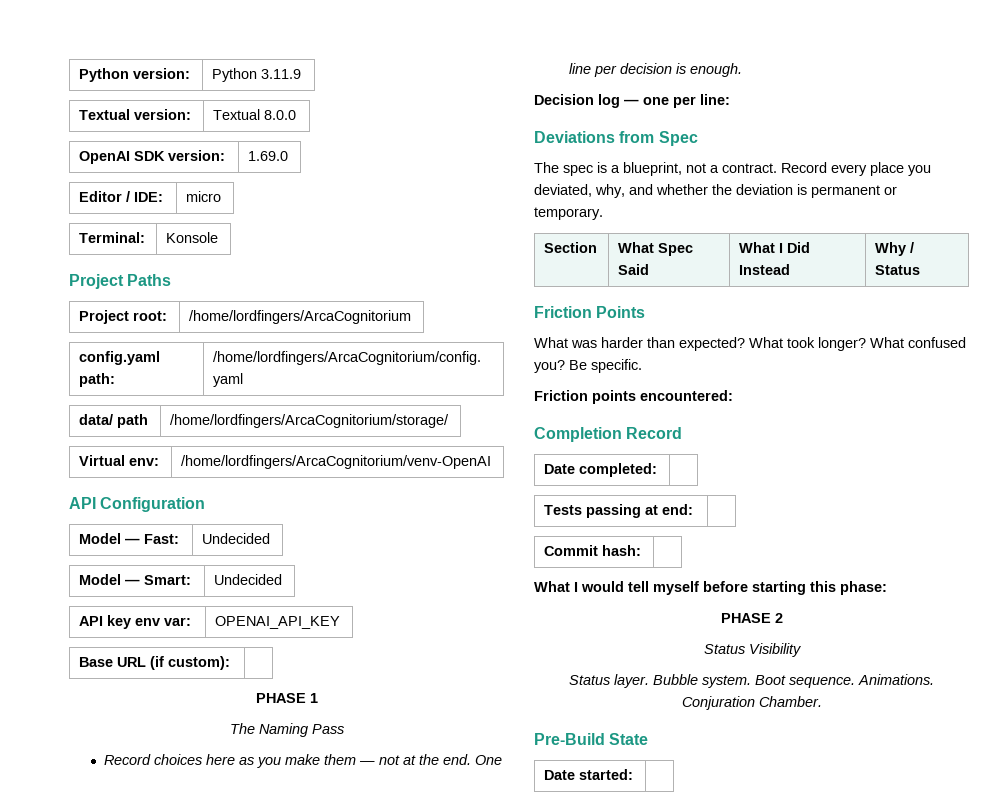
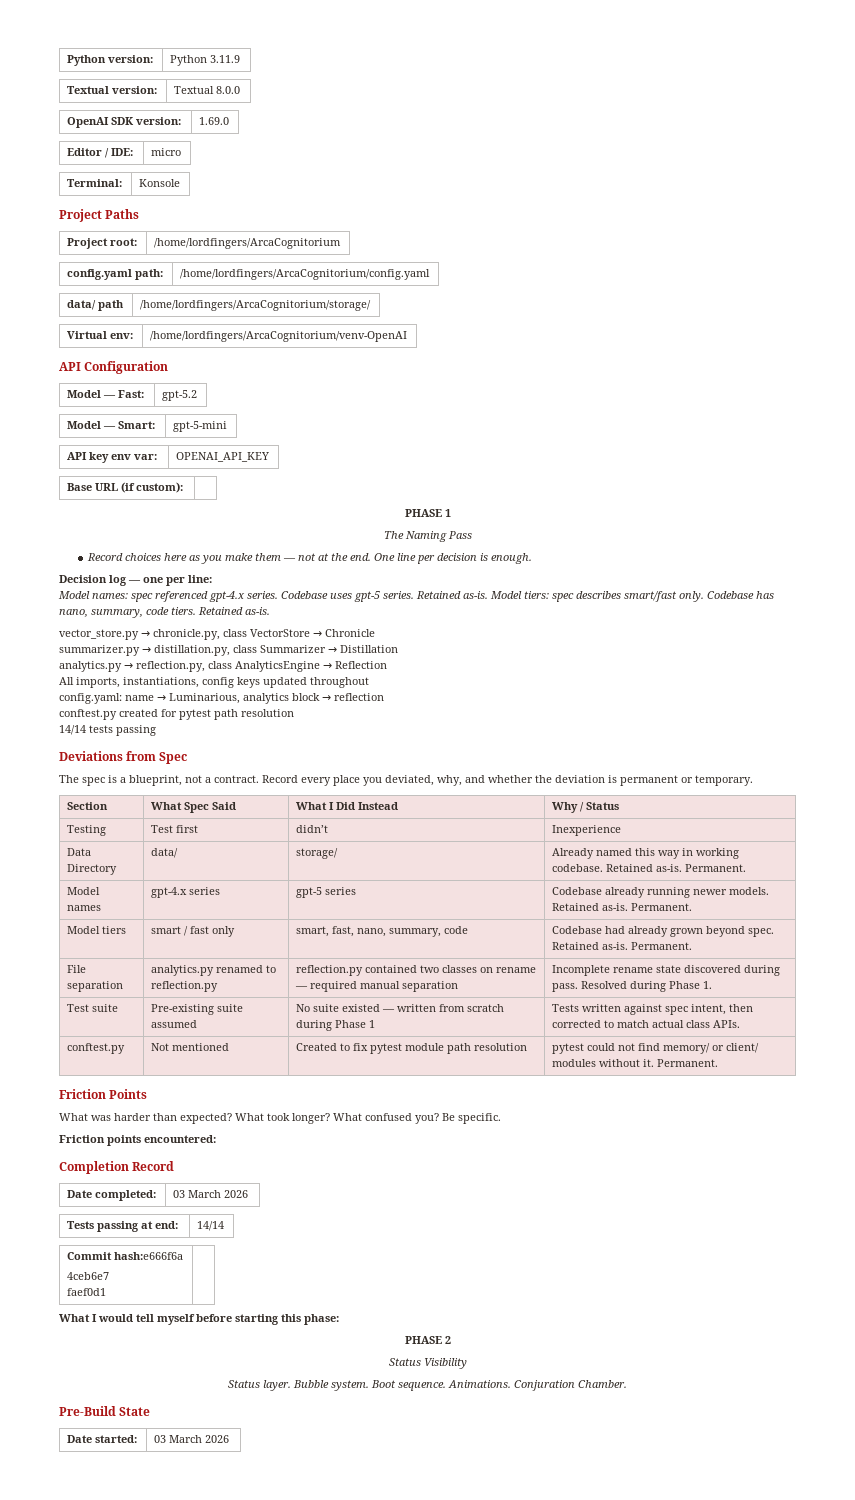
- Model — Fast: | Undecided
+ Model — Fast: | gpt-5.2
- Model — Smart: | Undecided
+ Model — Smart: | gpt-5-mini
+ Model names: spec referenced gpt-4.x series. Codebase uses gpt-5 series. Retained as-is. Model tiers: spec describes smart/fast only. Codebase has nano, summary, code tiers. Retained as-is.
+ vector_store.py → chronicle.py, class VectorStore → Chronicle
+ summarizer.py → distillation.py, class Summarizer → Distillation
+ analytics.py → reflection.py, class AnalyticsEngine → Reflection
+ All imports, instantiations, config keys updated throughout
+ config.yaml: name → Luminarious, analytics block → reflection
+ conftest.py created for pytest path resolution
+ 14/14 tests passing
+ Testing | Test first | didn’t | Inexperience
+ Data Directory | data/ | storage/ | Already named this way in working codebase. Retained as-is. Permanent.
+ Model names | gpt-4.x series | gpt-5 series | Codebase already running newer models. Retained as-is. Permanent.
+ Model tiers | smart / fast only | smart, fast, nano, summary, code | Codebase had already grown beyond spec. Retained as-is. Permanent.
+ File separation | analytics.py renamed to reflection.py | reflection.py contained two classes on rename — required manual separation | Incomplete rename state discovered during pass. Resolved during Phase 1.
+ Test suite | Pre-existing suite assumed | No suite existed — written from scratch during Phase 1 | Tests written against spec intent, then corrected to match actual class APIs.
+ conftest.py | Not mentioned | Created to fix pytest module path resolution | pytest could not find memory/ or client/ modules without it. Permanent.
- Date completed: |
+ Date completed: | 03 March 2026
- Tests passing at end: |
+ Tests passing at end: | 14/14
- Commit hash: |
+ Commit hash:e666f6a
+ 4ceb6e7
+ faef0d1 |
- Date started: |
+ Date started: | 03 March 2026

